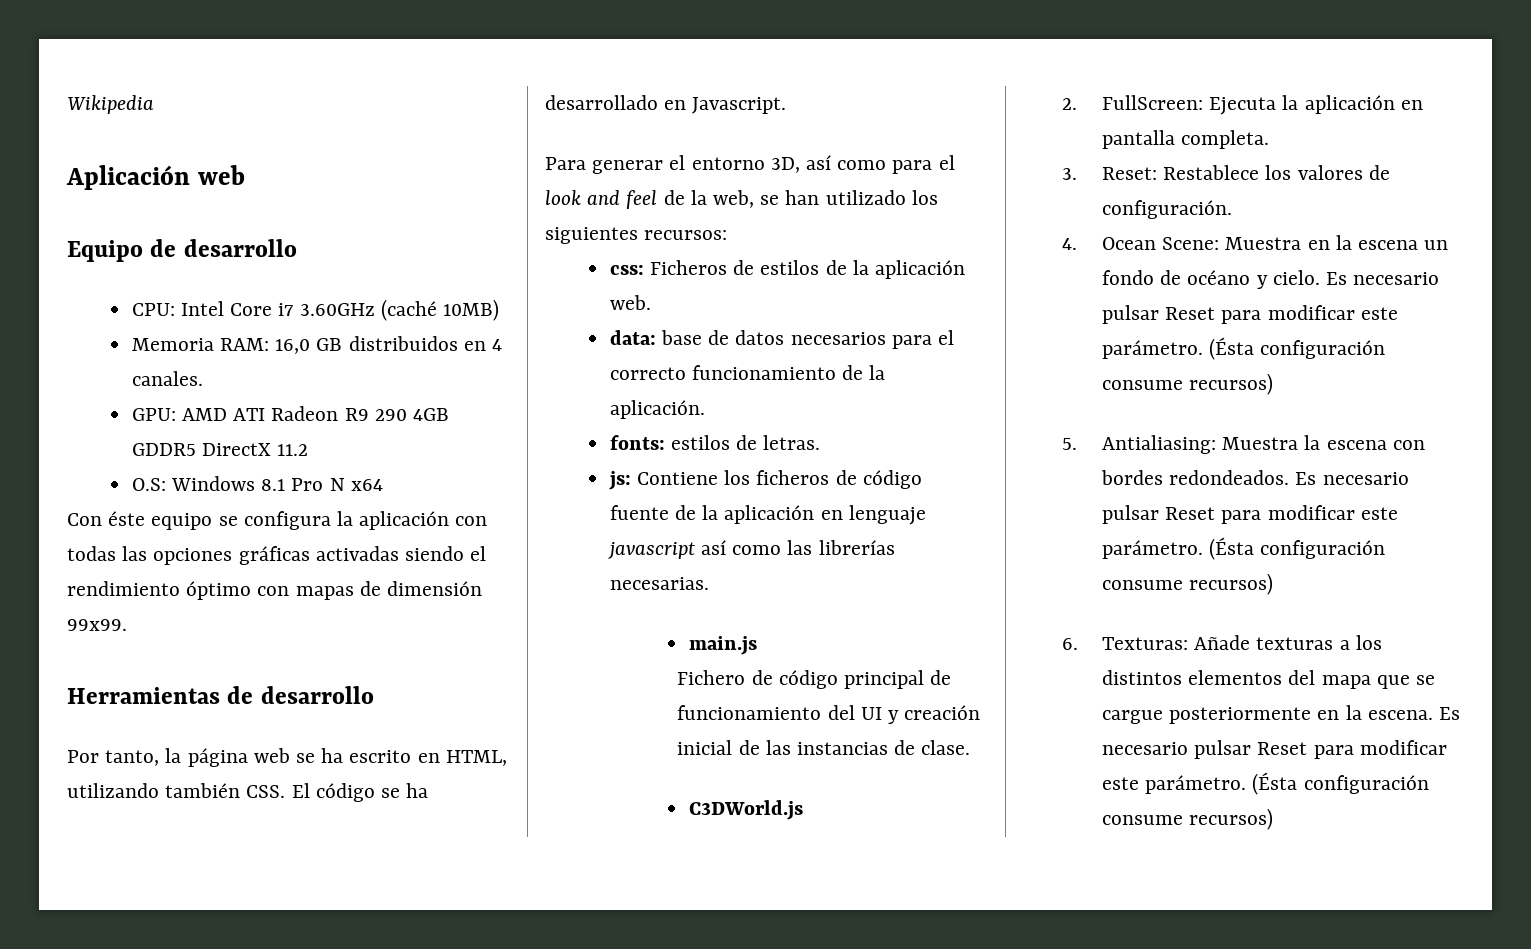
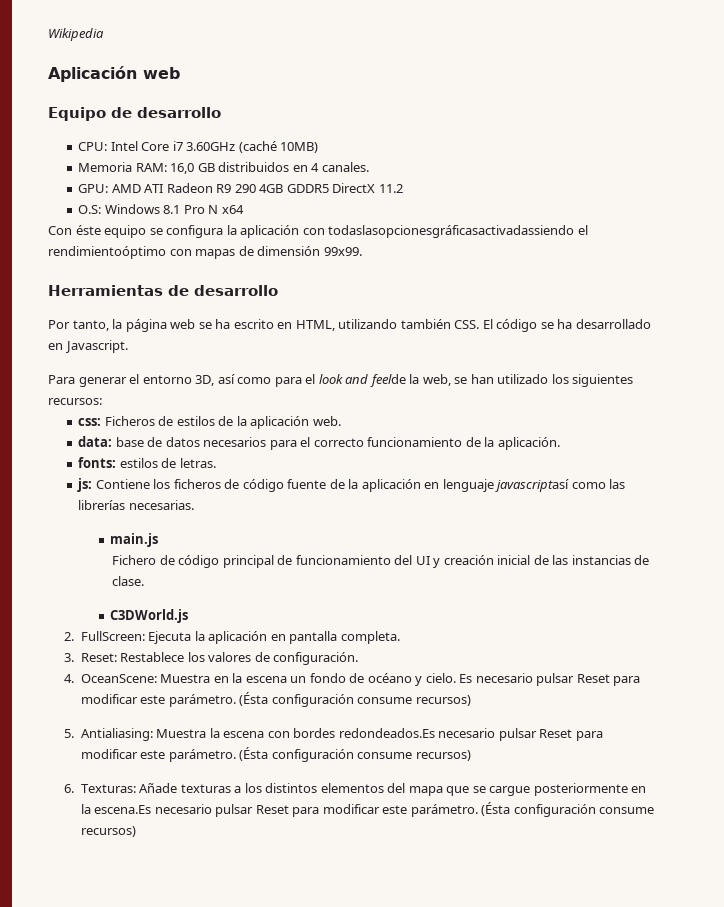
- Con éste equipo se configura la aplicación con todas las opciones gráficas activadas siendo el rendimiento óptimo con mapas de dimensión 99x99.
+ Con éste equipo se configura la aplicación con todaslasopcionesgráficasactivadassiendo el rendimientoóptimo con mapas de dimensión 99x99.
- Para generar el entorno 3D, así como para el look and feel de la web, se han utilizado los siguientes recursos:
+ Para generar el entorno 3D, así como para el look and feelde la web, se han utilizado los siguientes recursos:
- js: Contiene los ficheros de código fuente de la aplicación en lenguaje javascript así como las librerías necesarias.
+ js: Contiene los ficheros de código fuente de la aplicación en lenguaje javascriptasí como las librerías necesarias.
- 4. Ocean Scene: Muestra en la escena un fondo de océano y cielo.
+ 4. OceanScene: Muestra en la escena un fondo de océano y cielo.
- 5. Antialiasing: Muestra la escena con bordes redondeados. Es necesario pulsar Reset para modificar este parámetro.
+ 5. Antialiasing: Muestra la escena con bordes redondeados.Es necesario pulsar Reset para modificar este parámetro.
- 6. Texturas: Añade texturas a los distintos elementos del mapa que se cargue posteriormente en la escena. Es necesario pulsar Reset para modificar este parámetro.
+ 6. Texturas: Añade texturas a los distintos elementos del mapa que se cargue posteriormente en la escena.Es necesario pulsar Reset para modificar este parámetro.

